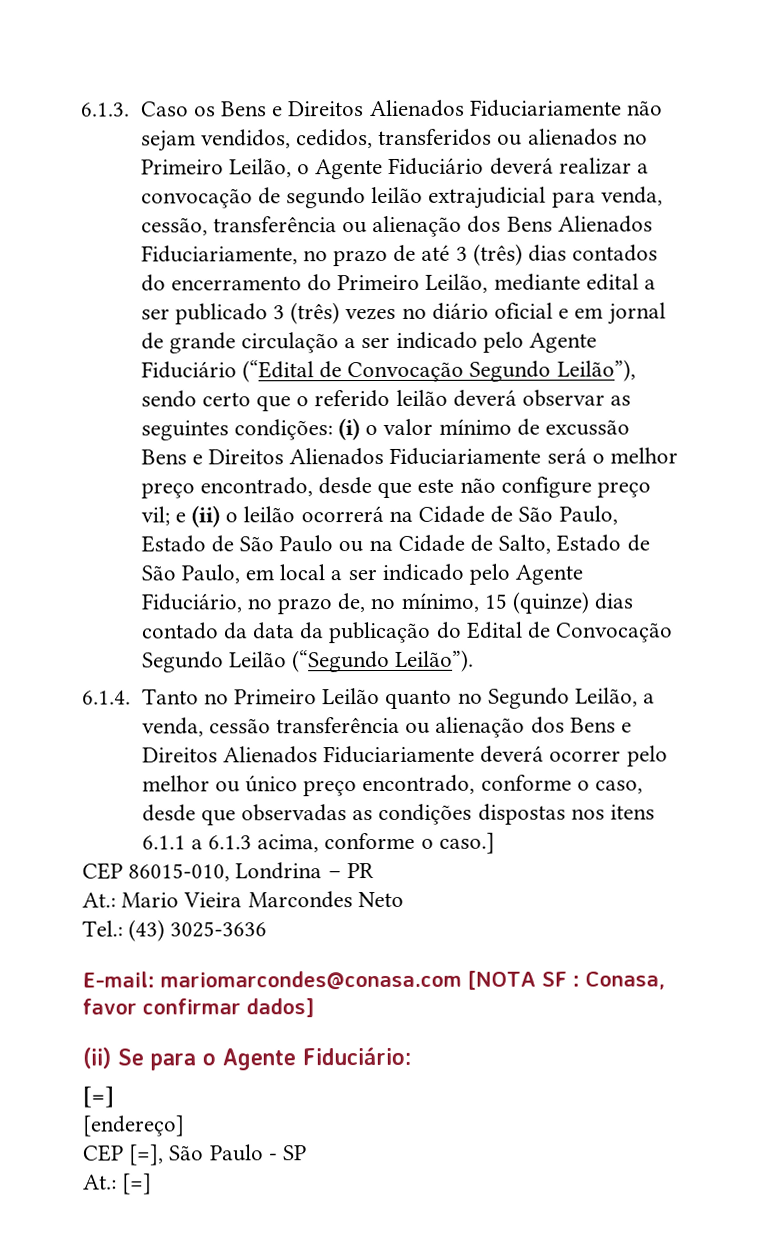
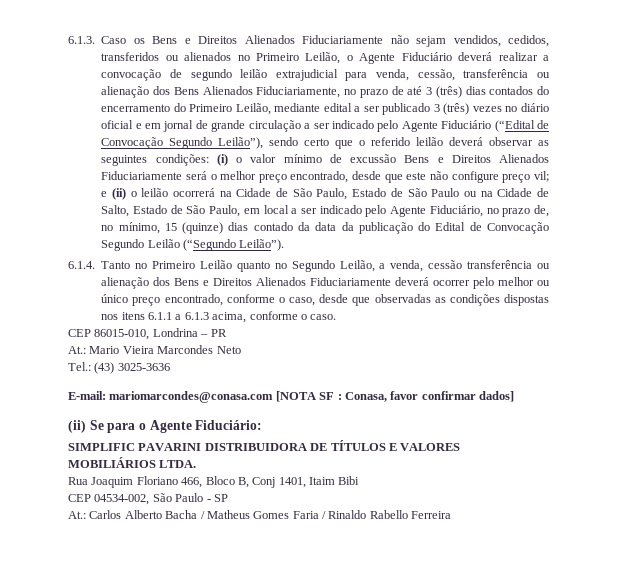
- 6.1.4. Tanto no Primeiro Leilão quanto no Segundo Leilão, a venda, cessão transferência ou alienação dos Bens e Direitos Alienados Fiduciariamente deverá ocorrer pelo melhor ou único preço encontrado, conforme o caso, desde que observadas as condições dispostas nos itens 6.1.1 a 6.1.3 acima, conforme o caso.]
+ 6.1.4. Tanto no Primeiro Leilão quanto no Segundo Leilão, a venda, cessão transferência ou alienação dos Bens e Direitos Alienados Fiduciariamente deverá ocorrer pelo melhor ou único preço encontrado, conforme o caso, desde que observadas as condições dispostas nos itens 6.1.1 a 6.1.3 acima, conforme o caso.
  (ii) Se para o Agente Fiduciário:
- [=]
- [endereço]
- CEP [=], São Paulo - SP
+ SIMPLIFIC PAVARINI DISTRIBUIDORA DE TÍTULOS E VALORES MOBILIÁRIOS LTDA.
+ Rua Joaquim Floriano 466, Bloco B, Conj 1401, Itaim Bibi
+ CEP 04534-002, São Paulo - SP
- At.: [=]
+ At.: Carlos Alberto Bacha / Matheus Gomes Faria / Rinaldo Rabello Ferreira

